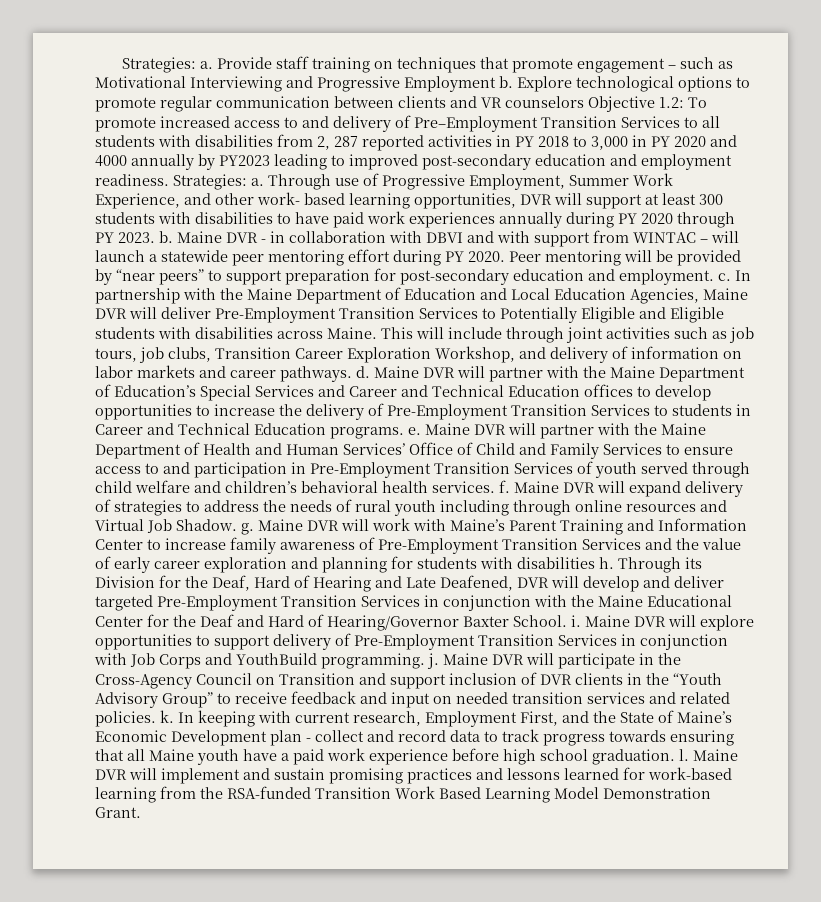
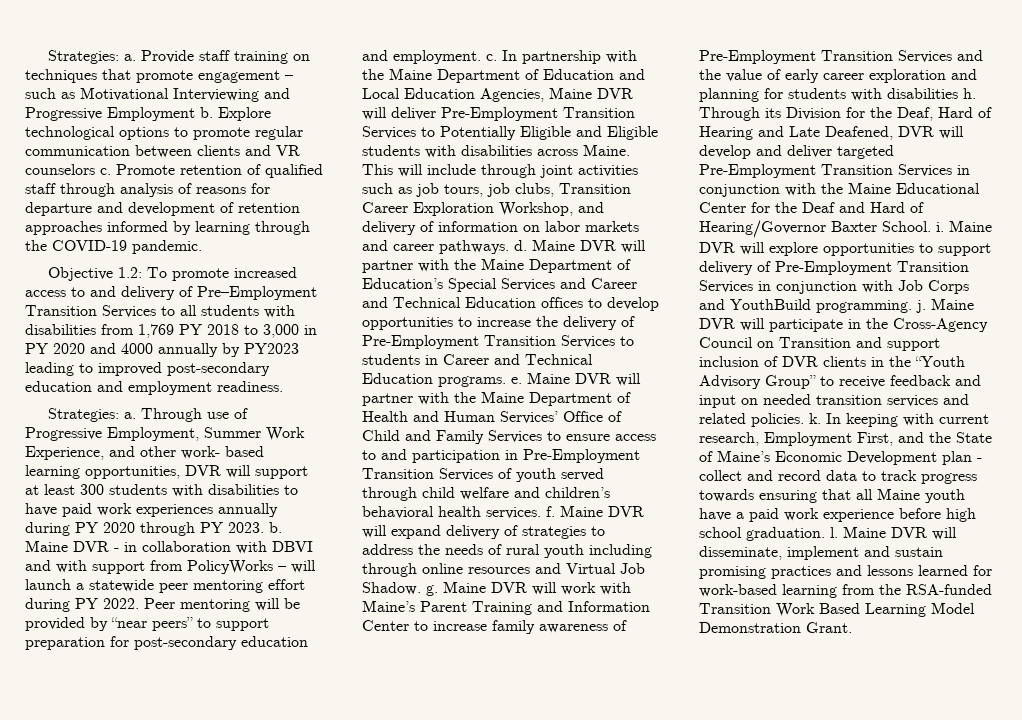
- Explore technological options to promote regular communication between clients and VR counselors Objective 1.2: To promote increased access to and delivery of Pre–Employment Transition Services to all students with disabilities from 2, 287 reported activities in PY 2018 to 3,000 in PY 2020 and 4000 annually by PY2023 leading to improved post-secondary education and employment readiness. Strategies: a.
+ Explore technological options to promote regular communication between clients and VR counselors c. Promote retention of qualified staff through analysis of reasons for departure and development of retention approaches informed by learning through the COVID-19 pandemic.
+ Objective 1.2: To promote increased access to and delivery of Pre–Employment Transition Services to all students with disabilities from 1,769 PY 2018 to 3,000 in PY 2020 and 4000 annually by PY2023 leading to improved post-secondary education and employment readiness.
+ Strategies: a.
- Maine DVR - in collaboration with DBVI and with support from WINTAC – will launch a statewide peer mentoring effort during PY 2020.
+ Maine DVR - in collaboration with DBVI and with support from PolicyWorks – will launch a statewide peer mentoring effort during PY 2022.
- Maine DVR will implement and sustain promising practices and lessons learned for work-based learning from the RSA-funded Transition Work Based Learning Model Demonstration Grant.
+ Maine DVR will disseminate, implement and sustain promising practices and lessons learned for work-based learning from the RSA-funded Transition Work Based Learning Model Demonstration Grant.

